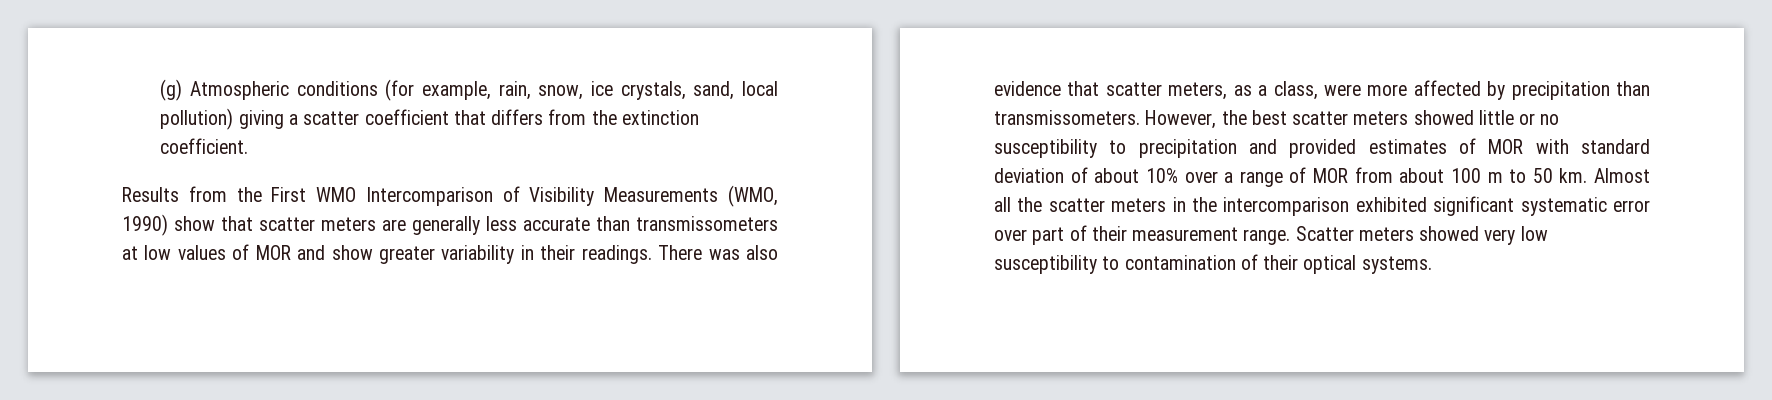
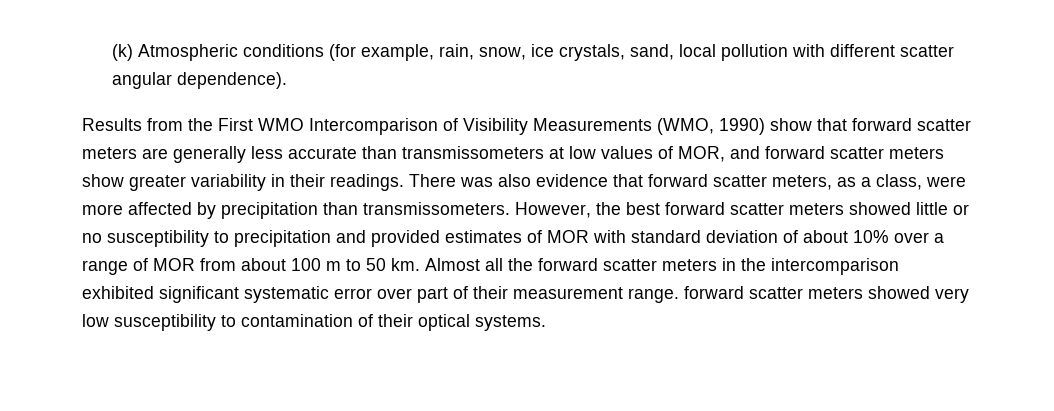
- (g) Atmospheric conditions (for example, rain, snow, ice crystals, sand, local pollution) giving a scatter coefficient that differs from the extinction coefficient.
+ (k) Atmospheric conditions (for example, rain, snow, ice crystals, sand, local pollution with different scatter angular dependence).
- Results from the First WMO Intercomparison of Visibility Measurements (WMO, 1990) show that scatter meters are generally less accurate than transmissometers at low values of MOR and show greater variability in their readings.
+ Results from the First WMO Intercomparison of Visibility Measurements (WMO, 1990) show that forward scatter meters are generally less accurate than transmissometers at low values of MOR, and forward scatter meters show greater variability in their readings.
- There was also evidence that scatter meters, as a class, were more affected by precipitation than transmissometers.
+ There was also evidence that forward scatter meters, as a class, were more affected by precipitation than transmissometers.
- However, the best scatter meters showed little or no susceptibility to precipitation and provided estimates of MOR with standard deviation of about 10% over a range of MOR from about 100 m to 50 km.
+ However, the best forward scatter meters showed little or no susceptibility to precipitation and provided estimates of MOR with standard deviation of about 10% over a range of MOR from about 100 m to 50 km.
- Almost all the scatter meters in the intercomparison exhibited significant systematic error over part of their measurement range. Scatter meters showed very low susceptibility to contamination of their optical systems.
+ Almost all the forward scatter meters in the intercomparison exhibited significant systematic error over part of their measurement range. forward scatter meters showed very low susceptibility to contamination of their optical systems.

